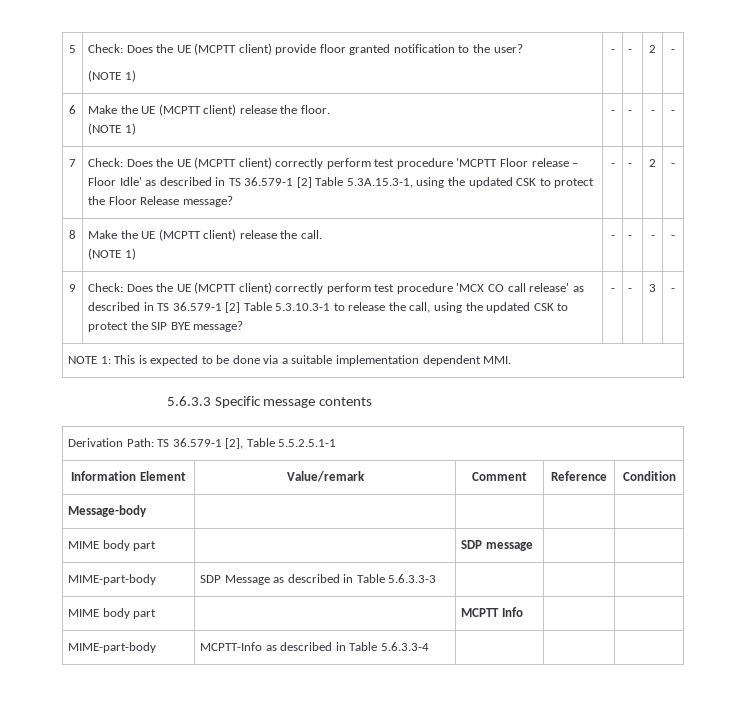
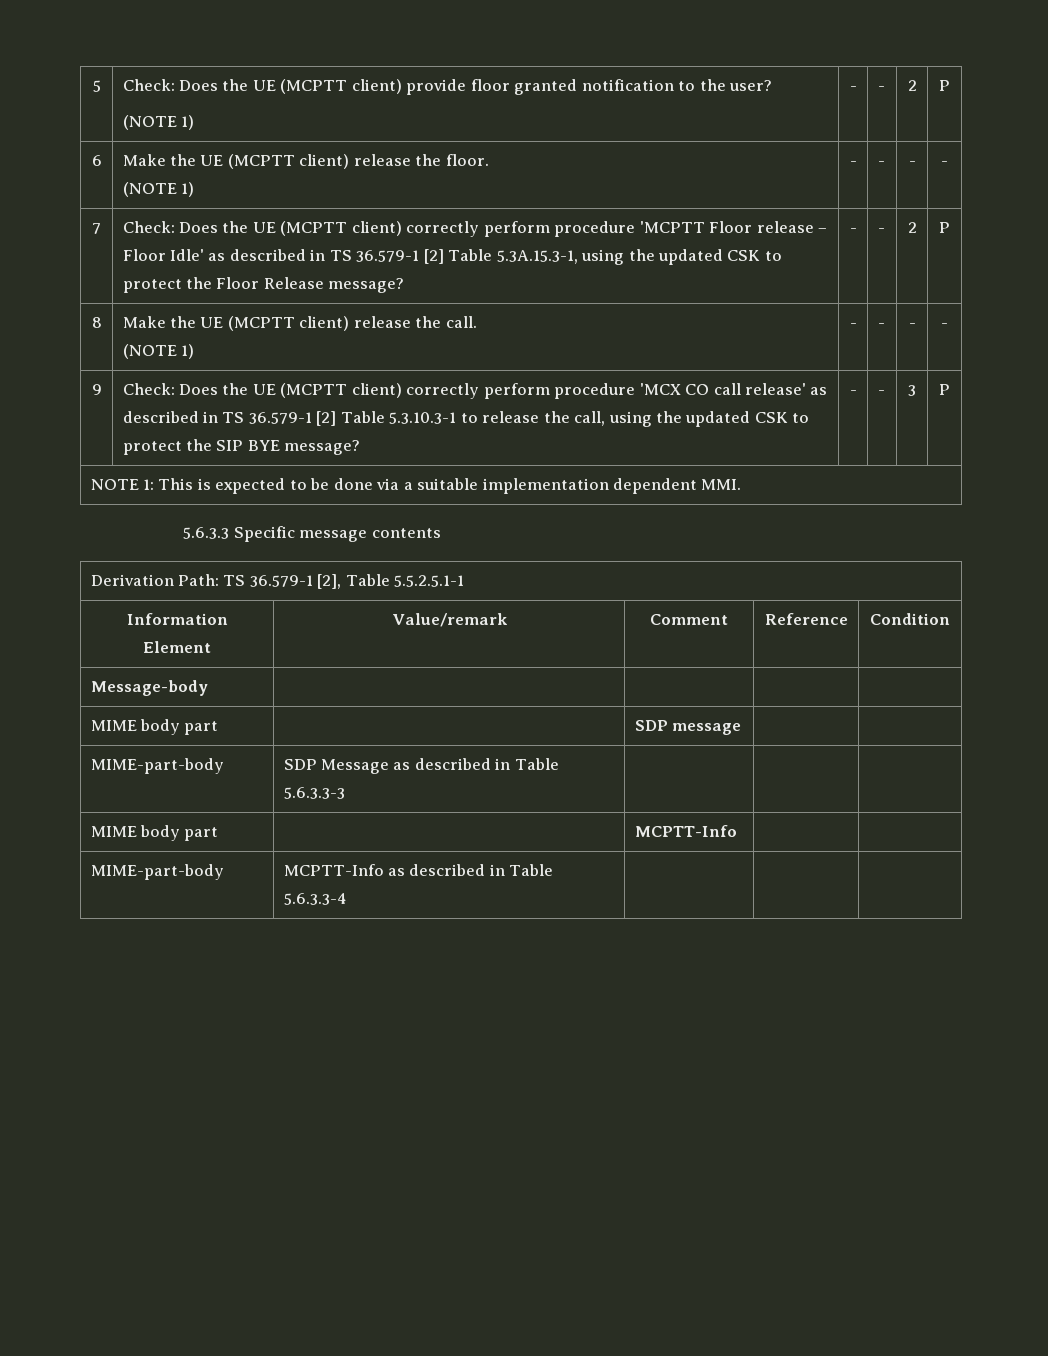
  5 | Check: Does the UE (MCPTT client) provide floor granted notification to the user?
- (NOTE 1) | - | - | 2 | -
+ (NOTE 1) | - | - | 2 | P
- 7 | Check: Does the UE (MCPTT client) correctly perform test procedure 'MCPTT Floor release – Floor Idle' as described in TS 36.579-1 [2] Table 5.3A.15.3-1, using the updated CSK to protect the Floor Release message? | - | - | 2 | -
+ 7 | Check: Does the UE (MCPTT client) correctly perform procedure 'MCPTT Floor release – Floor Idle' as described in TS 36.579-1 [2] Table 5.3A.15.3-1, using the updated CSK to protect the Floor Release message? | - | - | 2 | P
- Check: Does the UE (MCPTT client) correctly perform test procedure 'MCX CO call release' as described in TS 36.579-1 [2] Table 5.3.10.3-1 to release the call, using the updated CSK to protect the SIP BYE message?
+ Check: Does the UE (MCPTT client) correctly perform procedure 'MCX CO call release' as described in TS 36.579-1 [2] Table 5.3.10.3-1 to release the call, using the updated CSK to protect the SIP BYE message?
- 3 | -
+ 3 | P
- MIME body part | | MCPTT Info | |
+ MIME body part | | MCPTT-Info | |

